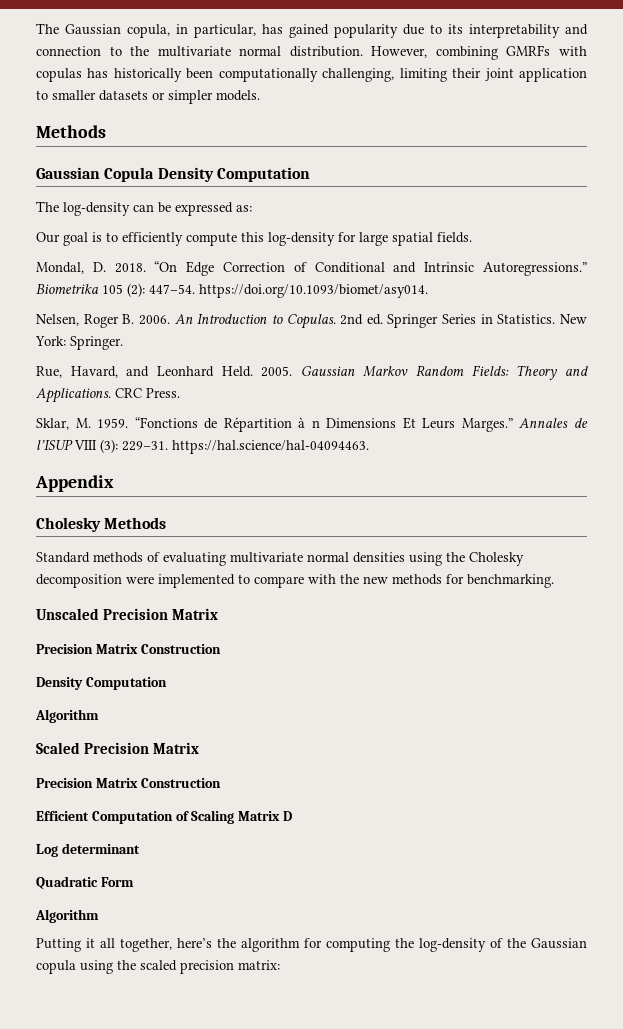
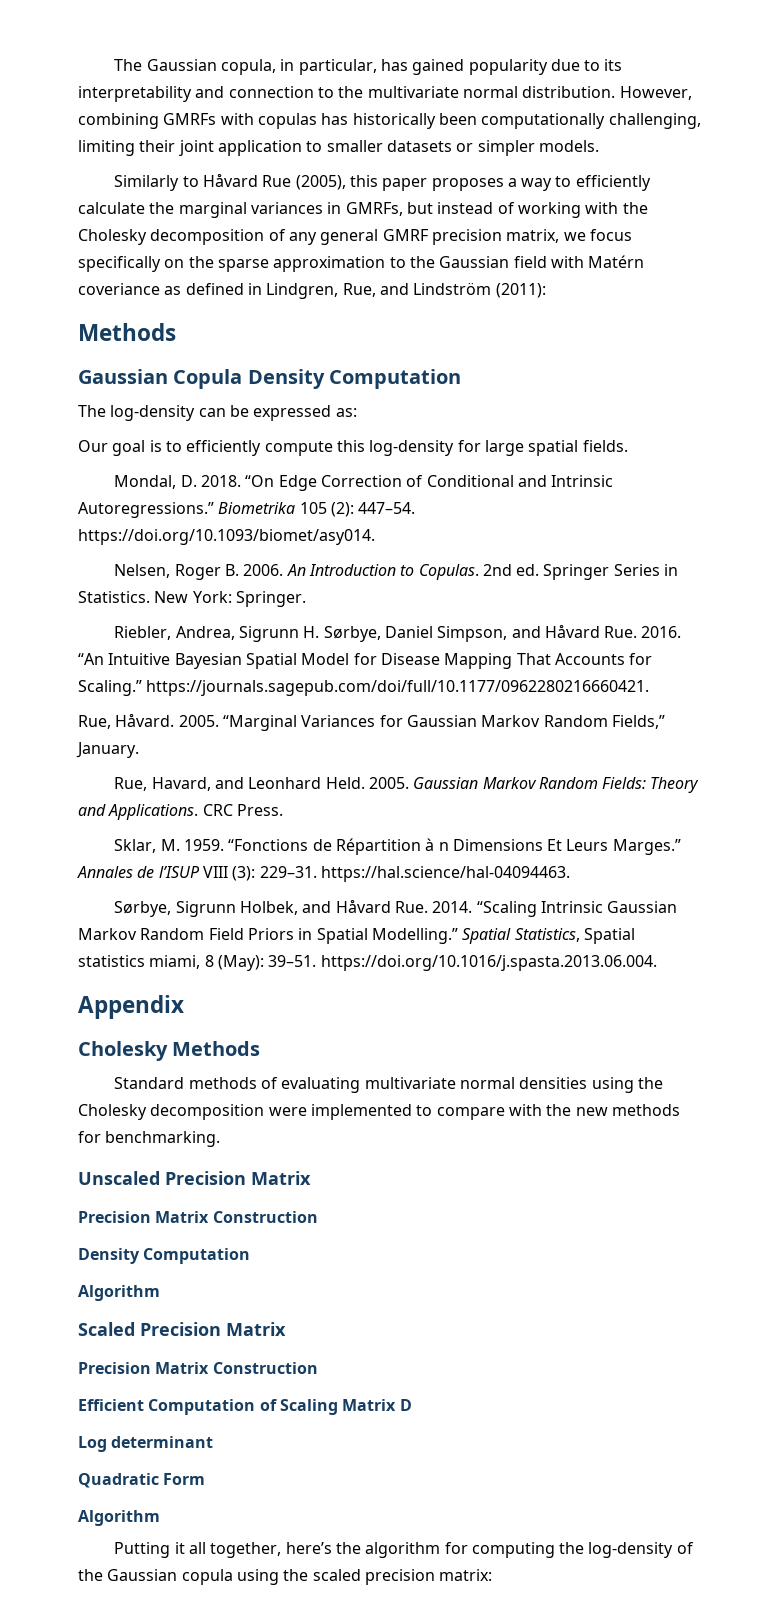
+ Similarly to Håvard Rue (2005), this paper proposes a way to efficiently calculate the marginal variances in GMRFs, but instead of working with the Cholesky decomposition of any general GMRF precision matrix, we focus specifically on the sparse approximation to the Gaussian field with Matérn coveriance as defined in Lindgren, Rue, and Lindström (2011):
+ Riebler, Andrea, Sigrunn H. Sørbye, Daniel Simpson, and Håvard Rue. 2016. “An Intuitive Bayesian Spatial Model for Disease Mapping That Accounts for Scaling.” https://journals.sagepub.com/doi/full/10.1177/0962280216660421.
+ Rue, Håvard. 2005. “Marginal Variances for Gaussian Markov Random Fields,” January.
+ Sørbye, Sigrunn Holbek, and Håvard Rue. 2014. “Scaling Intrinsic Gaussian Markov Random Field Priors in Spatial Modelling.” Spatial Statistics, Spatial statistics miami, 8 (May): 39–51. https://doi.org/10.1016/j.spasta.2013.06.004.

